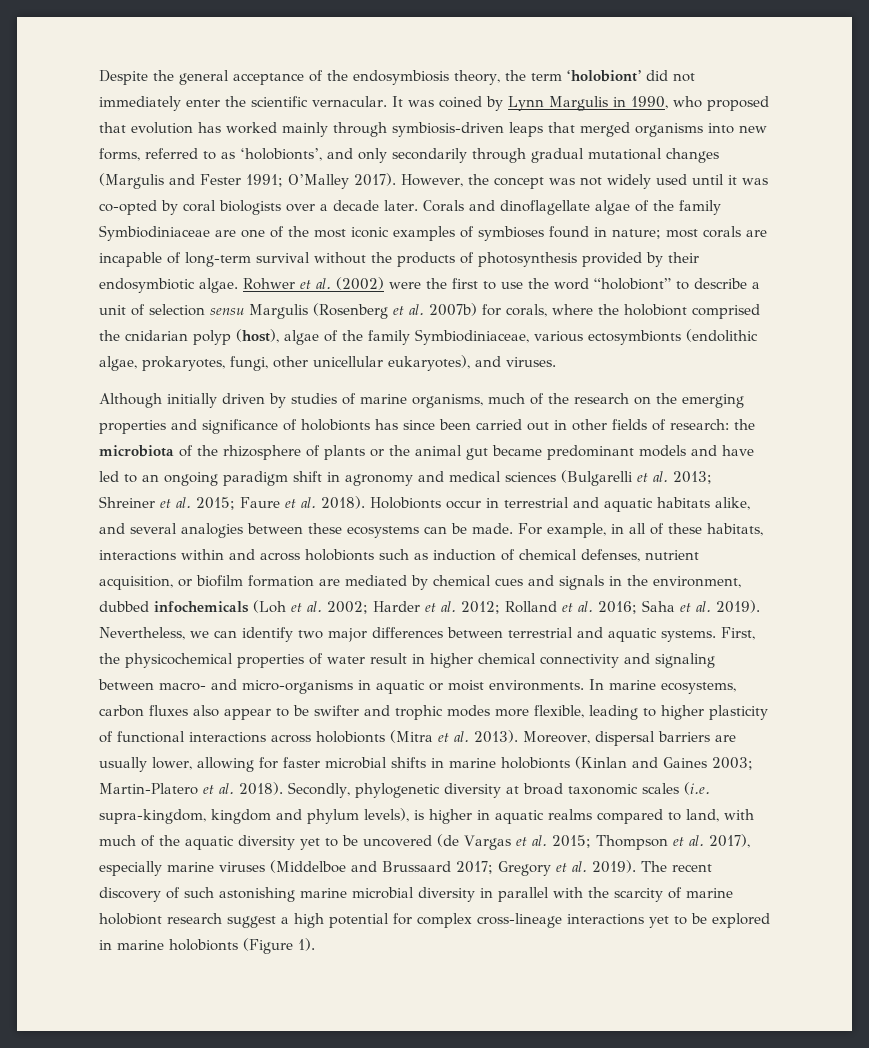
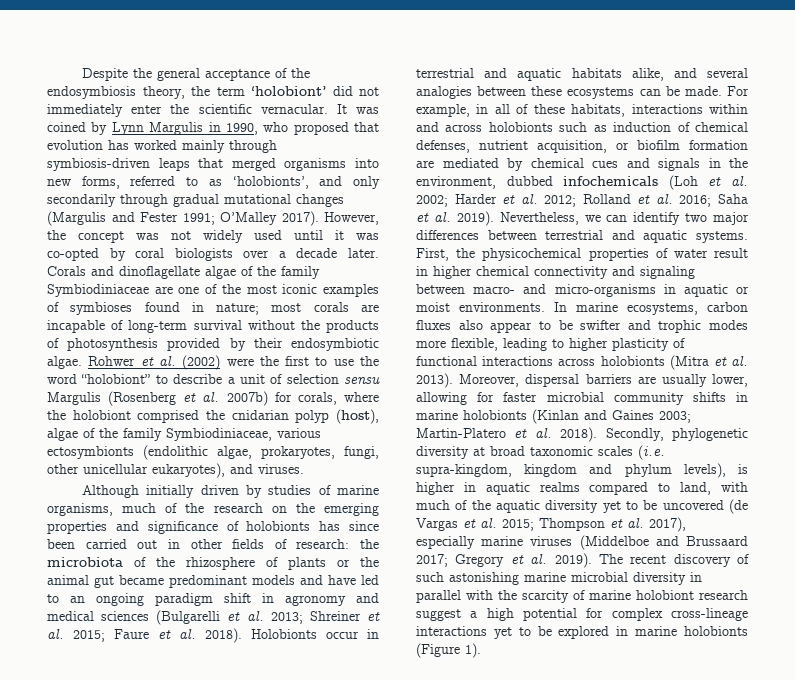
- Moreover, dispersal barriers are usually lower, allowing for faster microbial shifts in marine holobionts (Kinlan and Gaines 2003; Martin-Platero et al. 2018).
+ Moreover, dispersal barriers are usually lower, allowing for faster microbial community shifts in marine holobionts (Kinlan and Gaines 2003; Martin-Platero et al. 2018).

